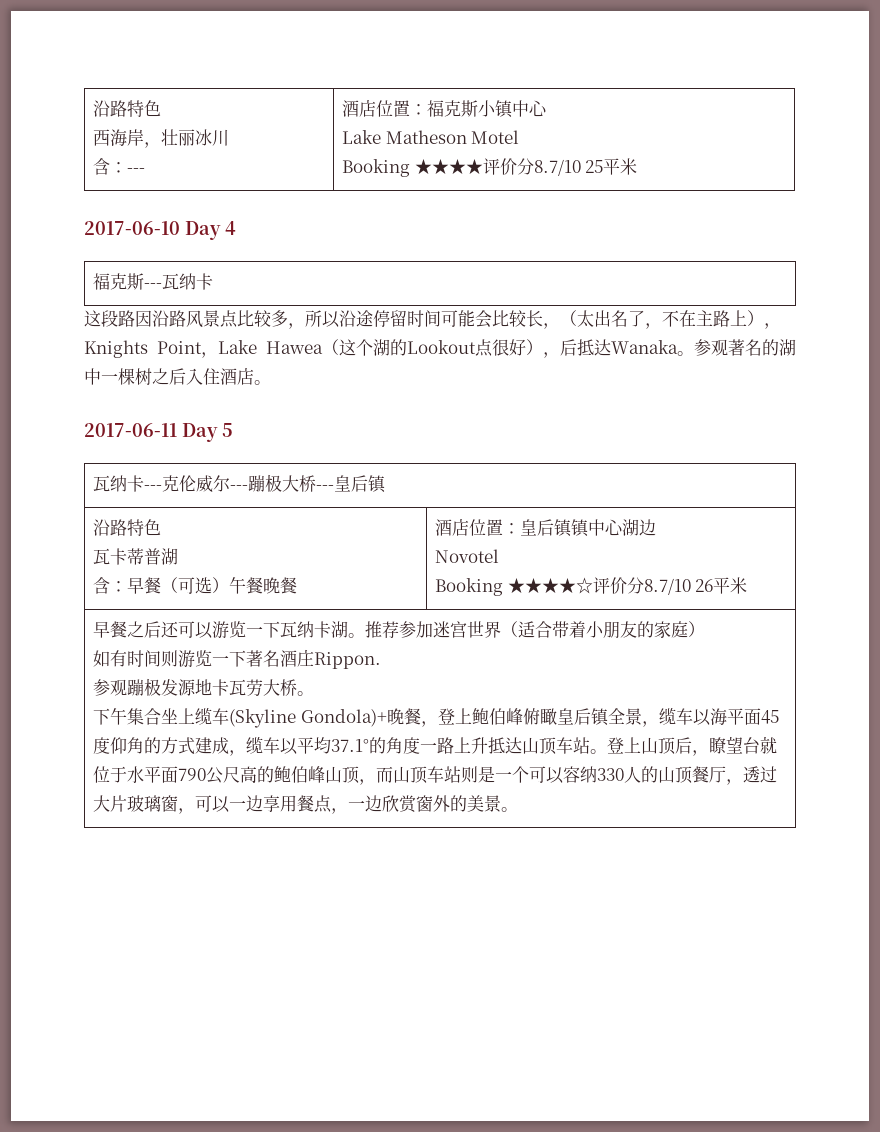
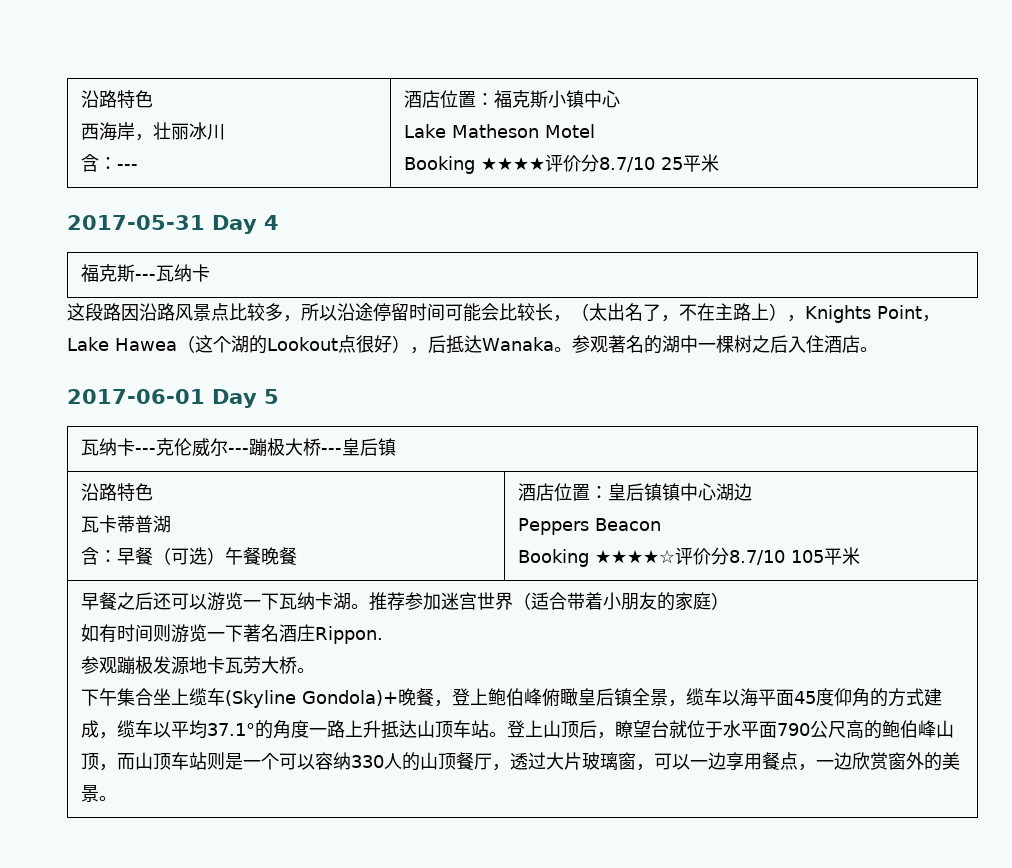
- 2017-06-10 Day 4
+ 2017-05-31 Day 4
- 2017-06-11 Day 5
+ 2017-06-01 Day 5
  瓦纳卡---克伦威尔---蹦极大桥---皇后镇
  沿路特色
  瓦卡蒂普湖
  含：早餐（可选）午餐晚餐 | 酒店位置：皇后镇镇中心湖边
- Novotel
- Booking ★★★★☆评价分8.7/10 26平米
+ Peppers Beacon
+ Booking ★★★★☆评价分8.7/10 105平米

